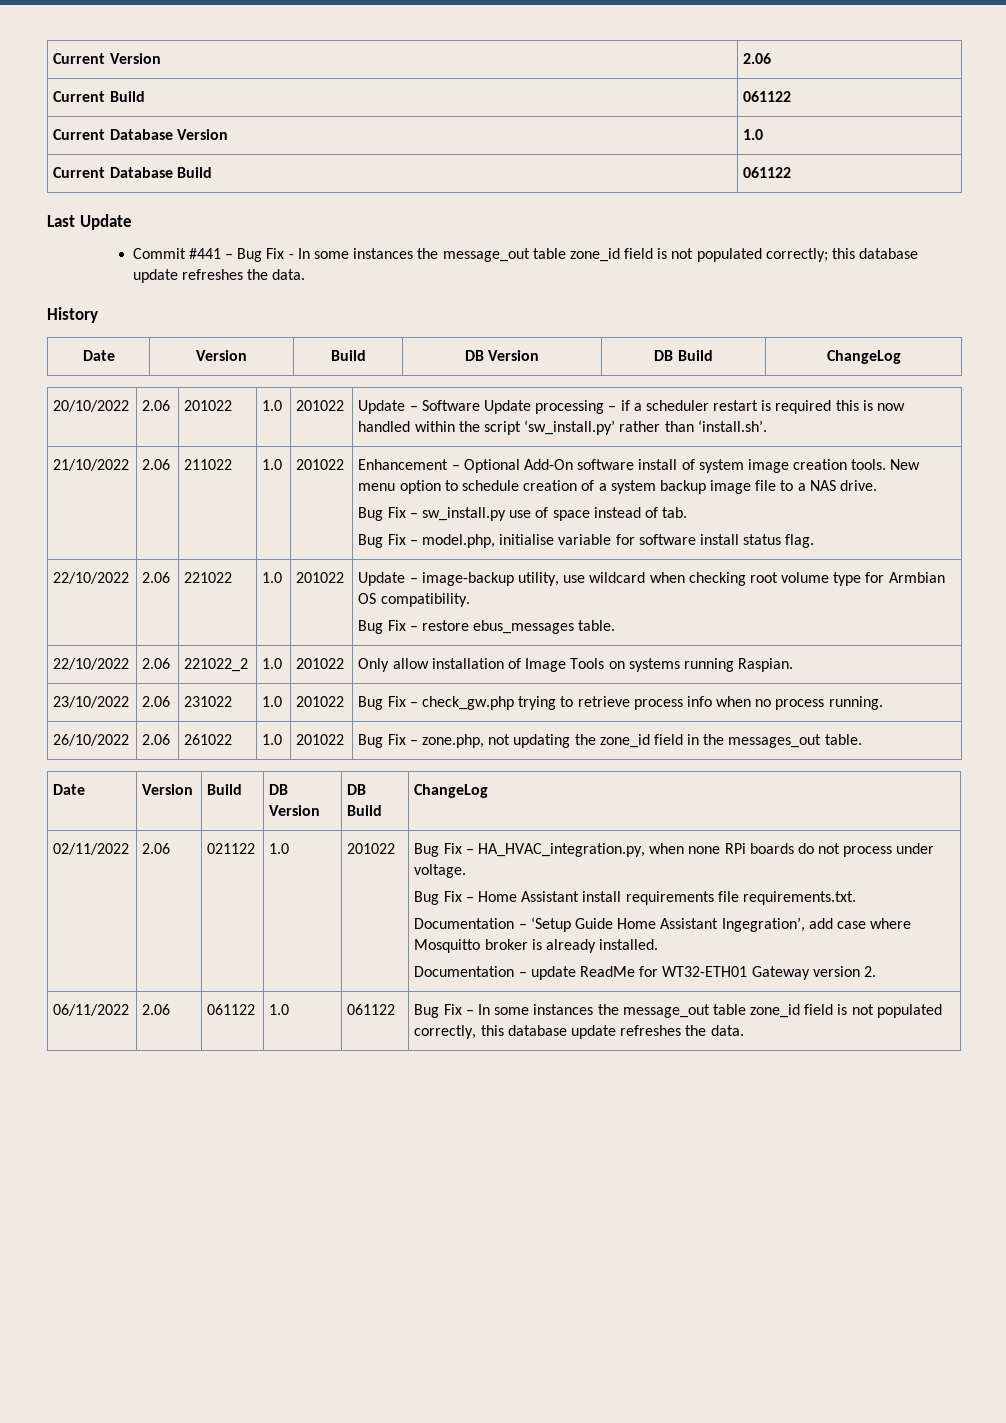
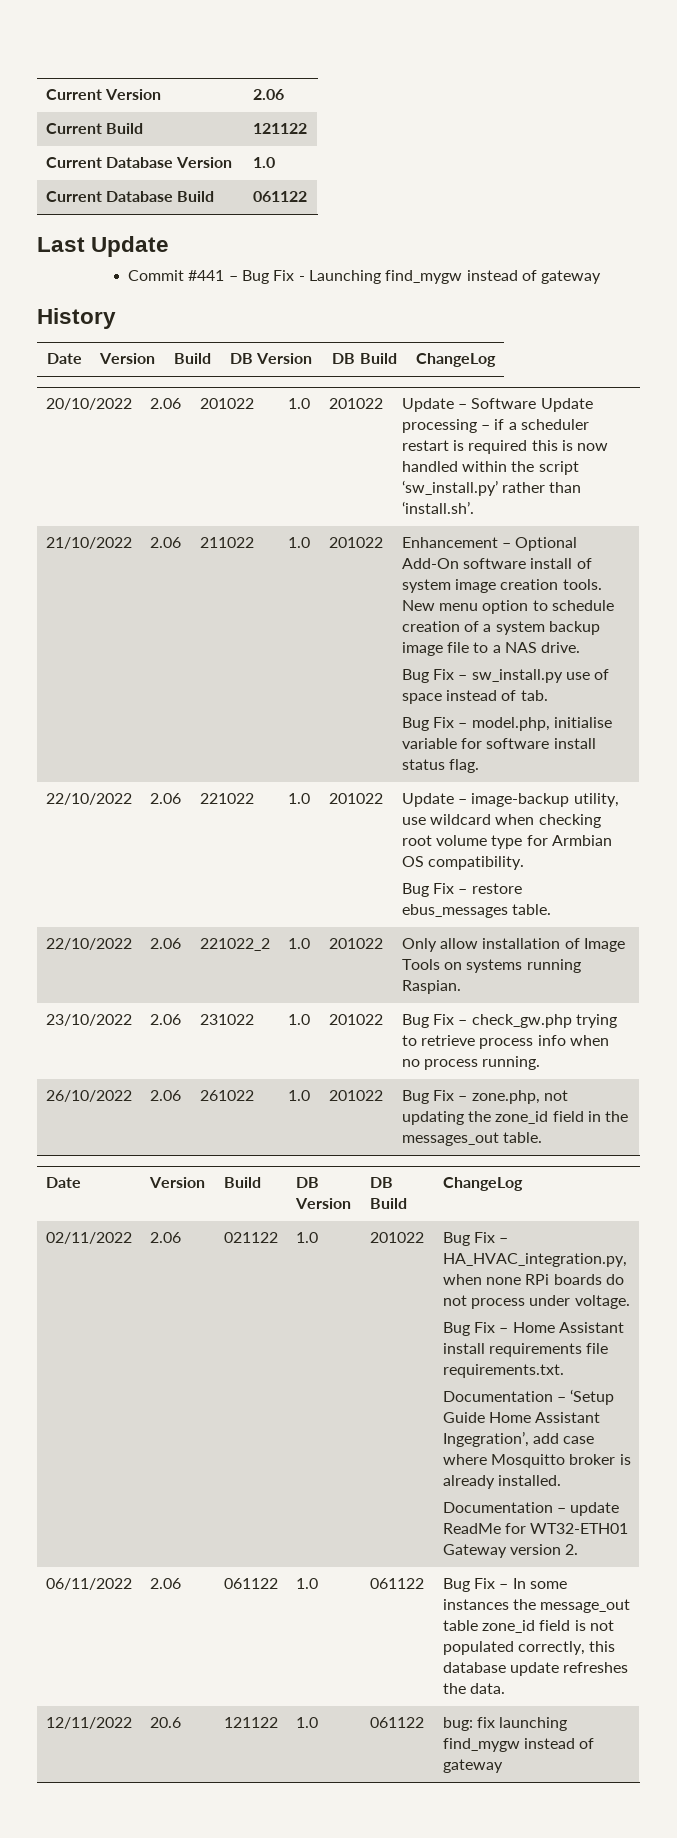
- Current Build | 061122
+ Current Build | 121122
- Commit #441 – Bug Fix - In some instances the message_out table zone_id field is not populated correctly; this database update refreshes the data.
+ Commit #441 – Bug Fix - Launching find_mygw instead of gateway
+ 12/11/2022 | 20.6 | 121122 | 1.0 | 061122 | bug: fix launching find_mygw instead of gateway

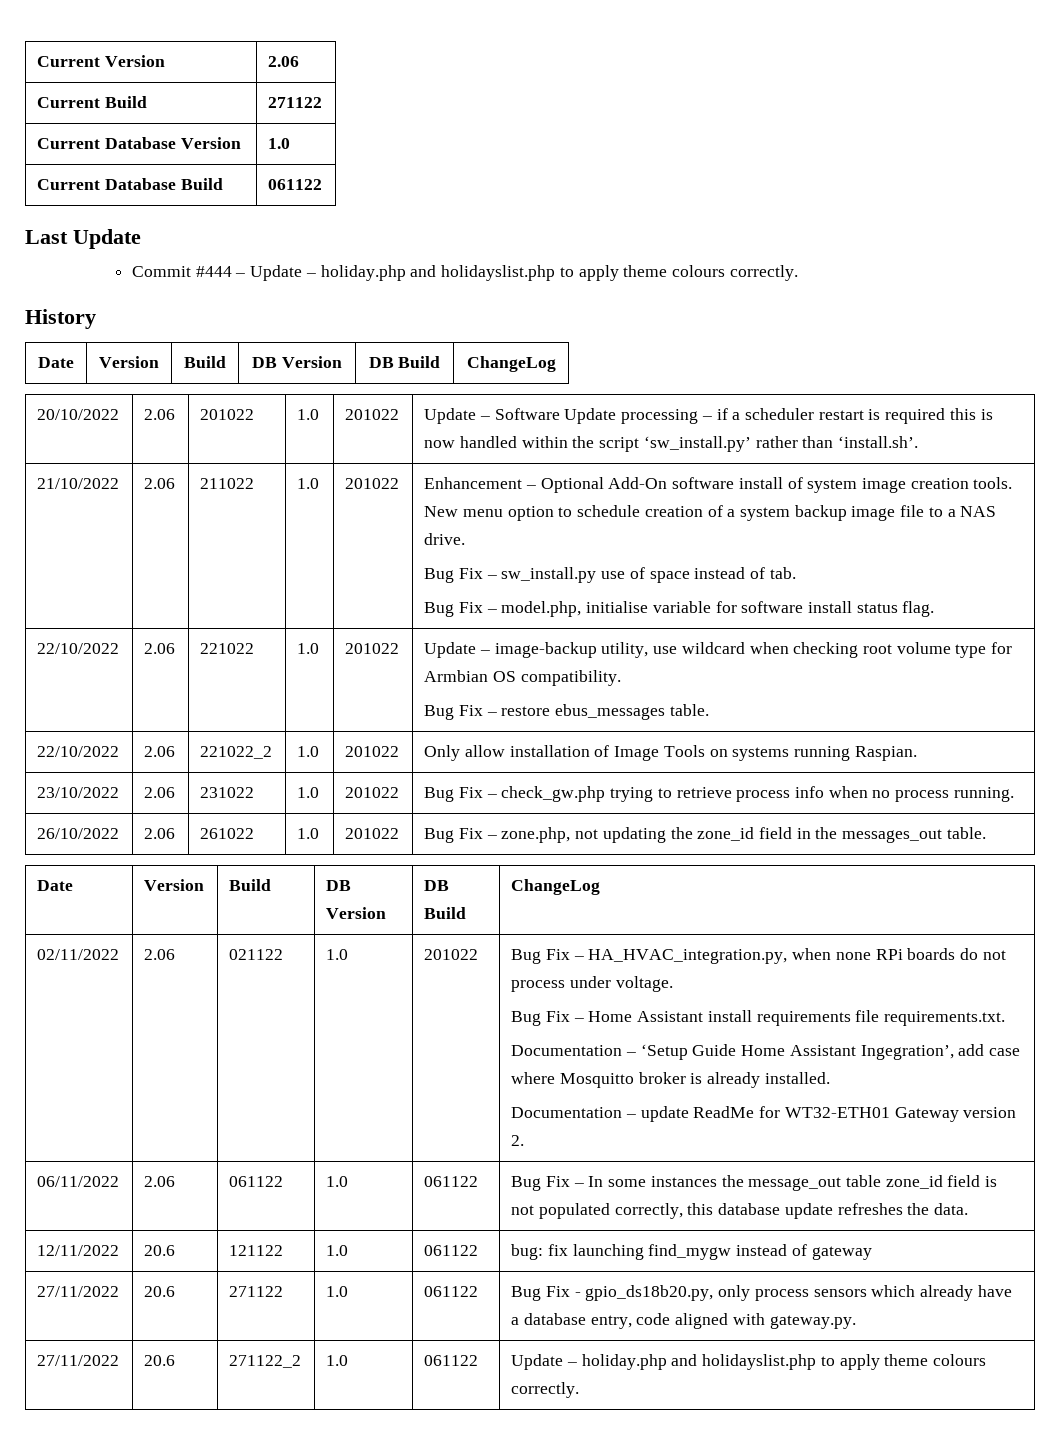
- Current Build | 121122
+ Current Build | 271122
- Commit #441 – Bug Fix - Launching find_mygw instead of gateway
+ Commit #444 – Update – holiday.php and holidayslist.php to apply theme colours correctly.
+ 27/11/2022 | 20.6 | 271122 | 1.0 | 061122 | Bug Fix - gpio_ds18b20.py, only process sensors which already have a database entry, code aligned with gateway.py.
+ 27/11/2022 | 20.6 | 271122_2 | 1.0 | 061122 | Update – holiday.php and holidayslist.php to apply theme colours correctly.

